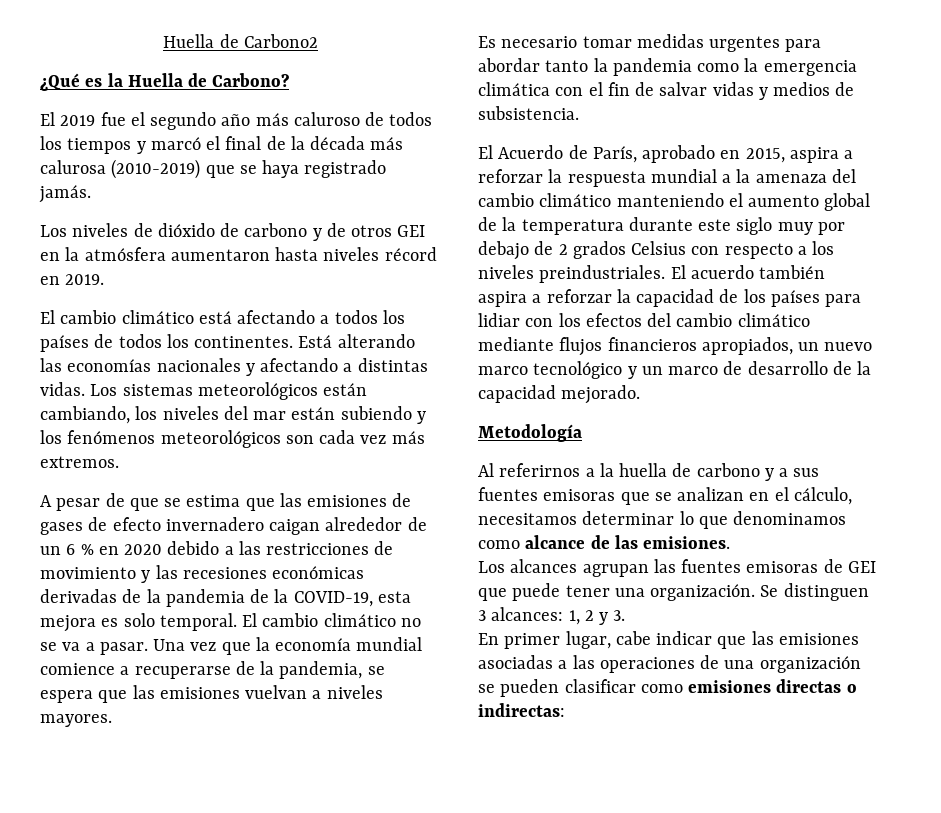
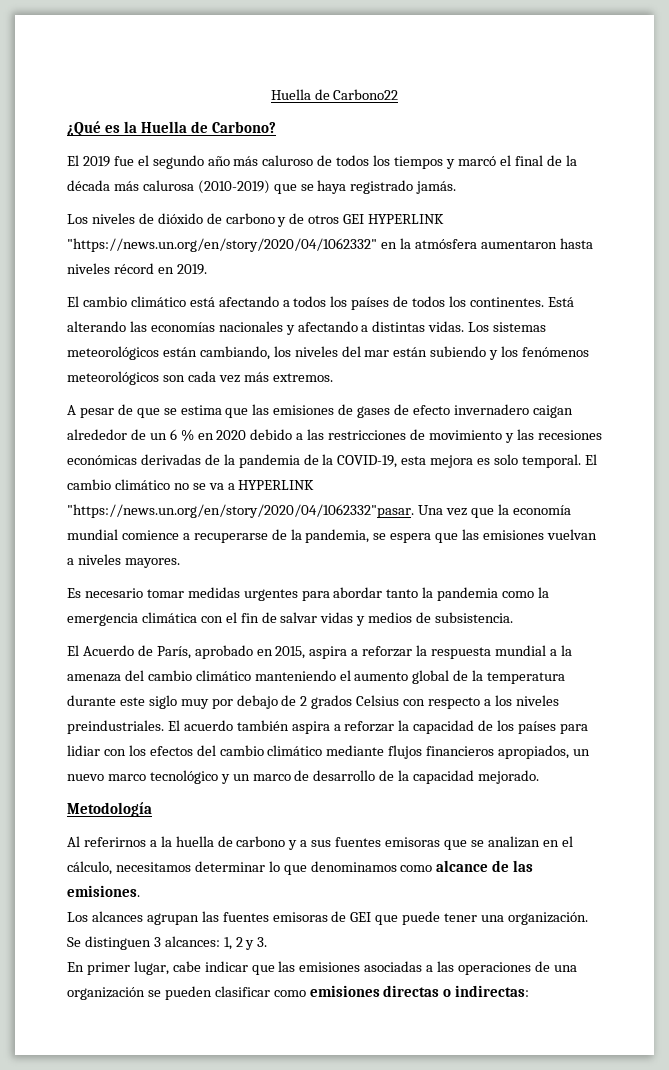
- Huella de Carbono2
+ Huella de Carbono22
- Los niveles de dióxido de carbono y de otros GEI en la atmósfera aumentaron hasta niveles récord en 2019.
+ Los niveles de dióxido de carbono y de otros GEI HYPERLINK "https://news.un.org/en/story/2020/04/1062332" en la atmósfera aumentaron hasta niveles récord en 2019.
- El cambio climático no se va a pasar. Una vez que la economía mundial comience a recuperarse de la pandemia, se espera que las emisiones vuelvan a niveles mayores.
+ El cambio climático no se va a HYPERLINK "https://news.un.org/en/story/2020/04/1062332"pasar. Una vez que la economía mundial comience a recuperarse de la pandemia, se espera que las emisiones vuelvan a niveles mayores.

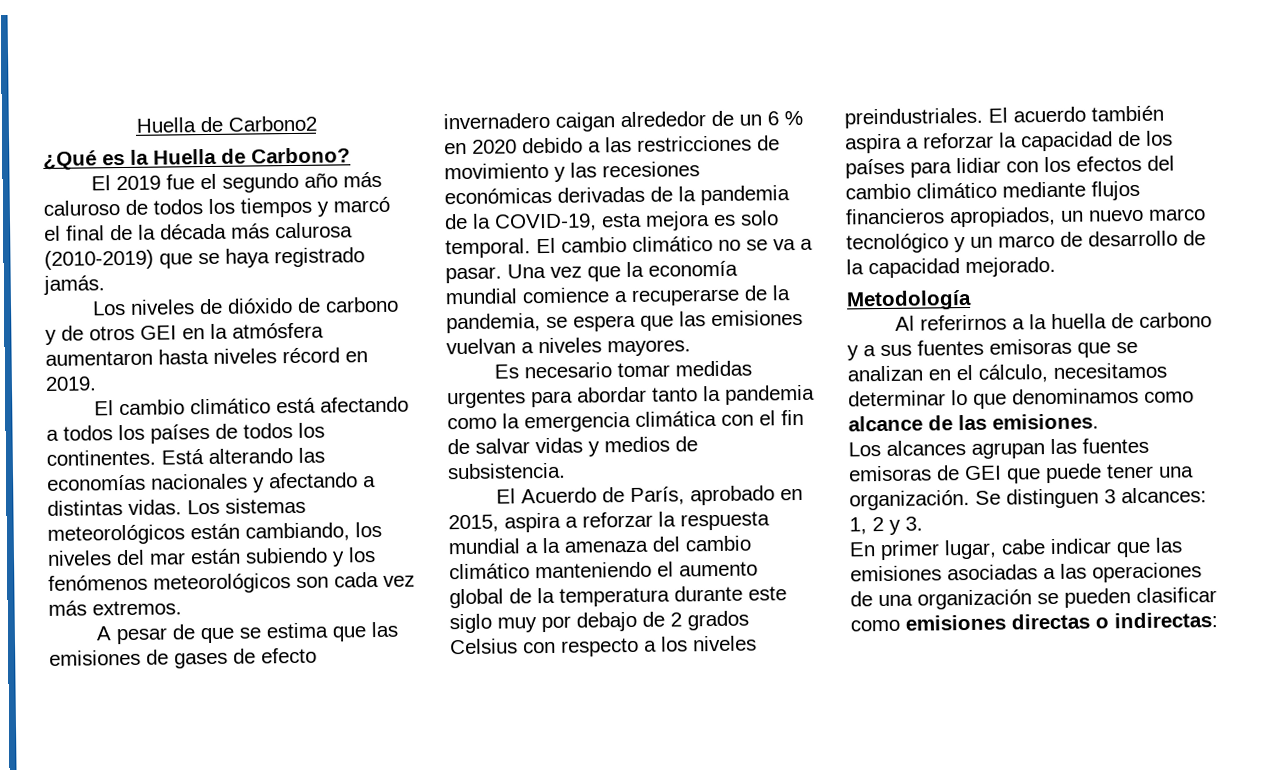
- Huella de Carbono22
+ Huella de Carbono2
- Los niveles de dióxido de carbono y de otros GEI HYPERLINK "https://news.un.org/en/story/2020/04/1062332" en la atmósfera aumentaron hasta niveles récord en 2019.
+ Los niveles de dióxido de carbono y de otros GEI en la atmósfera aumentaron hasta niveles récord en 2019.
- El cambio climático no se va a HYPERLINK "https://news.un.org/en/story/2020/04/1062332"pasar. Una vez que la economía mundial comience a recuperarse de la pandemia, se espera que las emisiones vuelvan a niveles mayores.
+ El cambio climático no se va a pasar. Una vez que la economía mundial comience a recuperarse de la pandemia, se espera que las emisiones vuelvan a niveles mayores.

